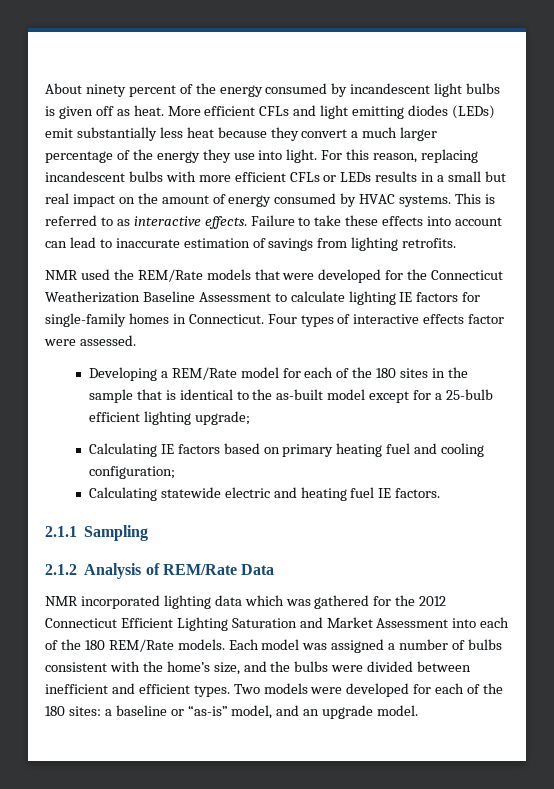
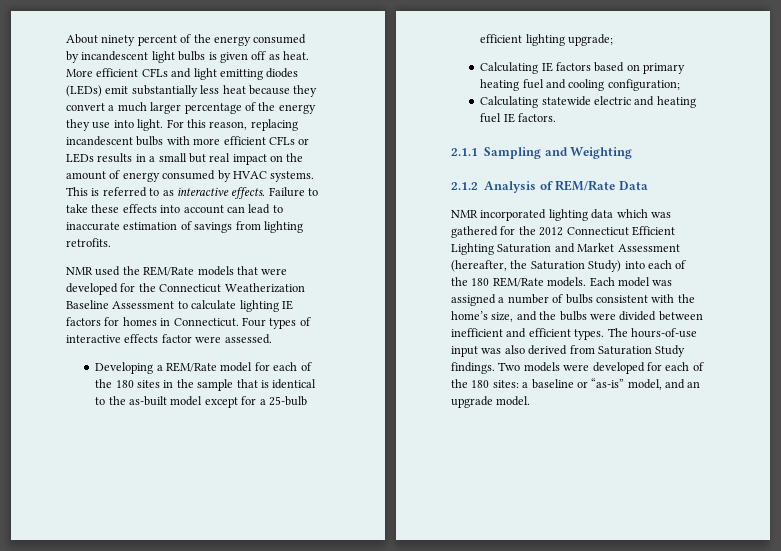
- NMR used the REM/Rate models that were developed for the Connecticut Weatherization Baseline Assessment to calculate lighting IE factors for single-family homes in Connecticut.
+ NMR used the REM/Rate models that were developed for the Connecticut Weatherization Baseline Assessment to calculate lighting IE factors for homes in Connecticut.
- 2.1.1 Sampling
+ 2.1.1 Sampling and Weighting
- NMR incorporated lighting data which was gathered for the 2012 Connecticut Efficient Lighting Saturation and Market Assessment into each of the 180 REM/Rate models.
+ NMR incorporated lighting data which was gathered for the 2012 Connecticut Efficient Lighting Saturation and Market Assessment (hereafter, the Saturation Study) into each of the 180 REM/Rate models.
+ The hours-of-use input was also derived from Saturation Study findings.

